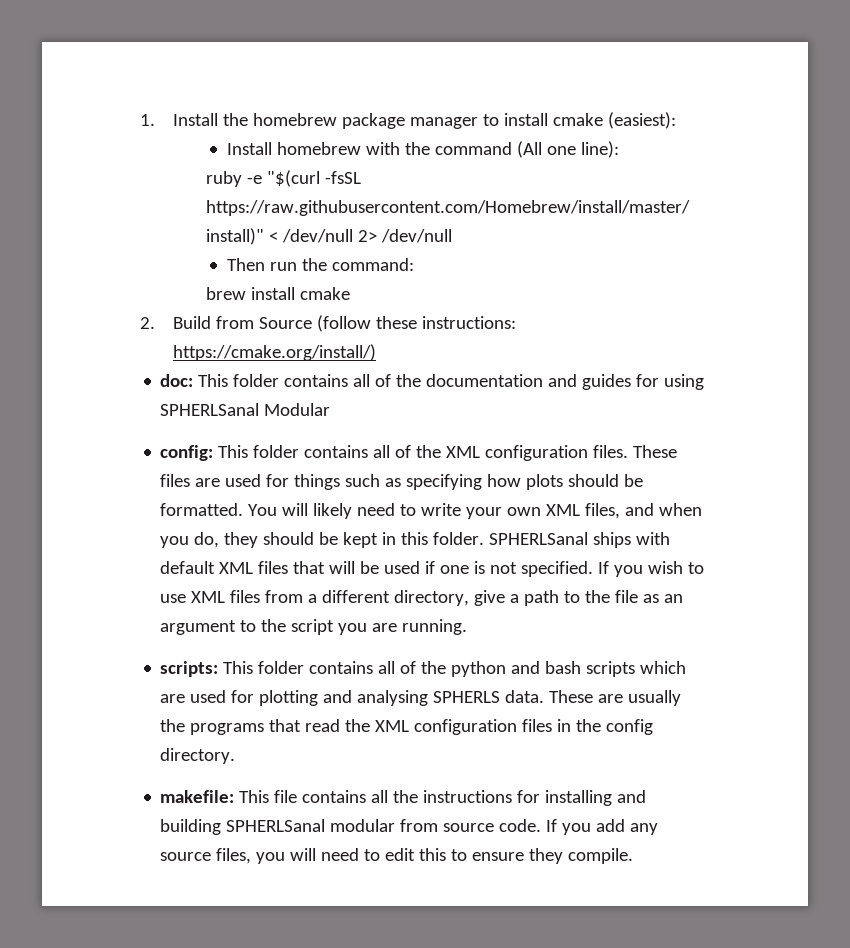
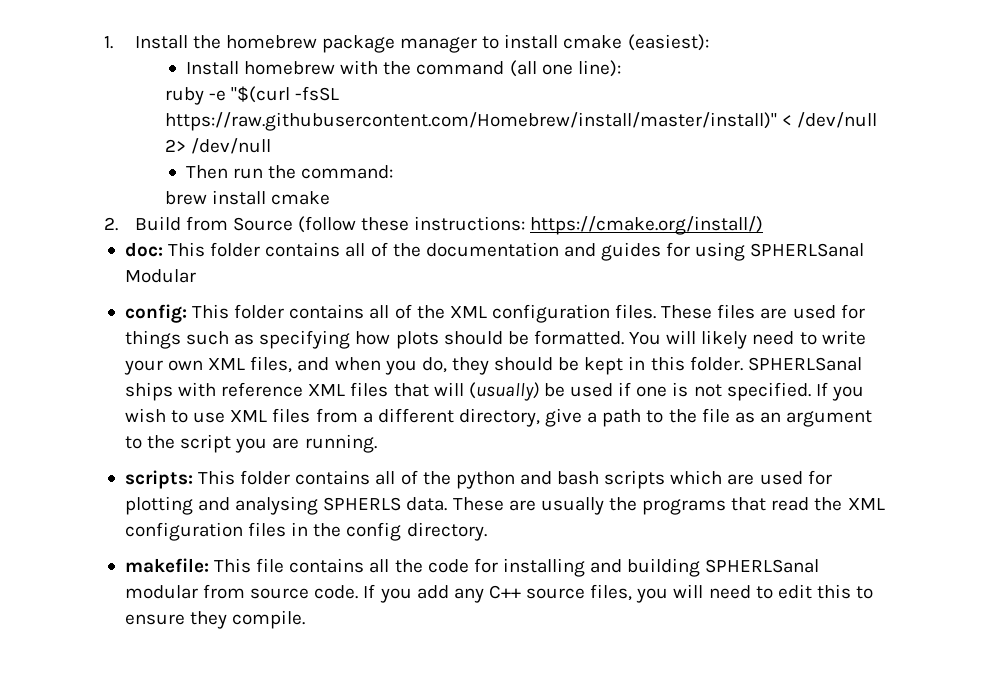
- Install homebrew with the command (All one line):
+ Install homebrew with the command (all one line):
- SPHERLSanal ships with default XML files that will be used if one is not specified.
+ SPHERLSanal ships with reference XML files that will (usually) be used if one is not specified.
- makefile: This file contains all the instructions for installing and building SPHERLSanal modular from source code.
+ makefile: This file contains all the code for installing and building SPHERLSanal modular from source code.
- If you add any source files, you will need to edit this to ensure they compile.
+ If you add any C++ source files, you will need to edit this to ensure they compile.

